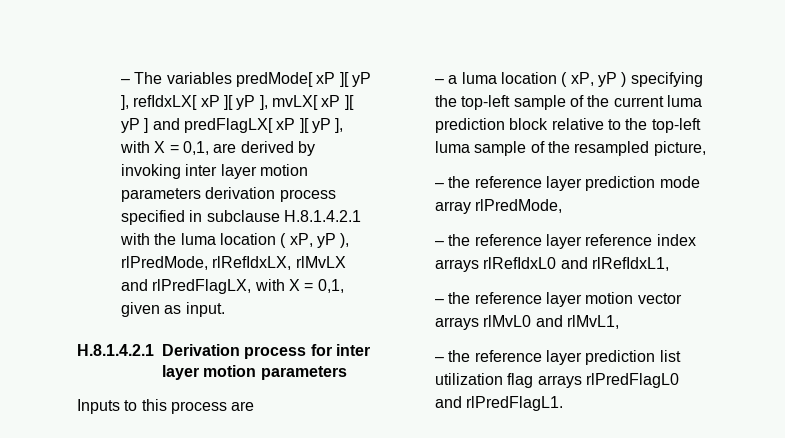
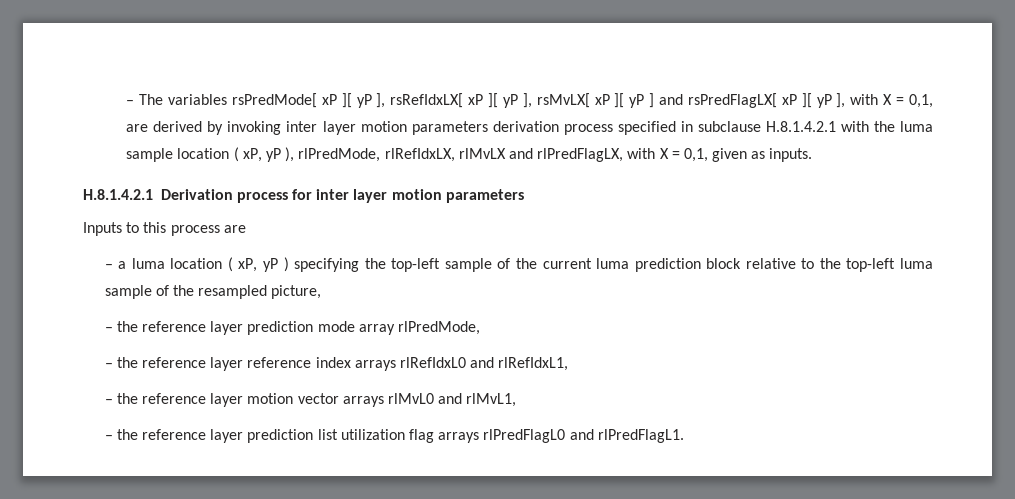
- – The variables predMode[ xP ][ yP ], refIdxLX[ xP ][ yP ], mvLX[ xP ][ yP ] and predFlagLX[ xP ][ yP ], with X = 0,1, are derived by invoking inter layer motion parameters derivation process specified in subclause H.8.1.4.2.1 with the luma location ( xP, yP ), rlPredMode, rlRefIdxLX, rlMvLX and rlPredFlagLX, with X = 0,1, given as input.
+ – The variables rsPredMode[ xP ][ yP ], rsRefIdxLX[ xP ][ yP ], rsMvLX[ xP ][ yP ] and rsPredFlagLX[ xP ][ yP ], with X = 0,1, are derived by invoking inter layer motion parameters derivation process specified in subclause H.8.1.4.2.1 with the luma sample location ( xP, yP ), rlPredMode, rlRefIdxLX, rlMvLX and rlPredFlagLX, with X = 0,1, given as inputs.

